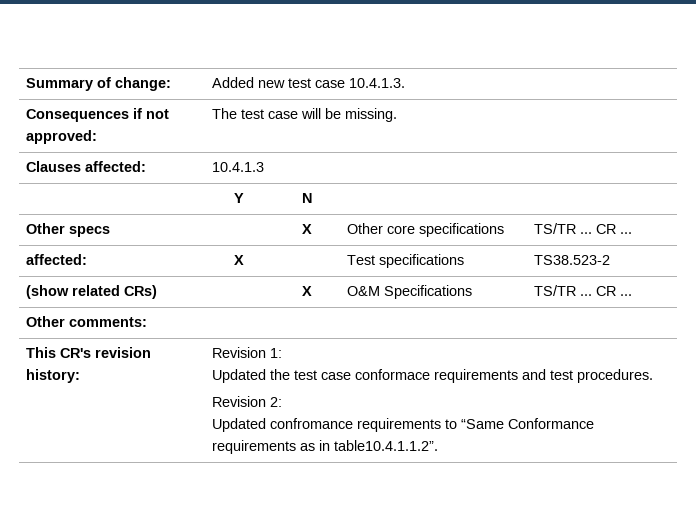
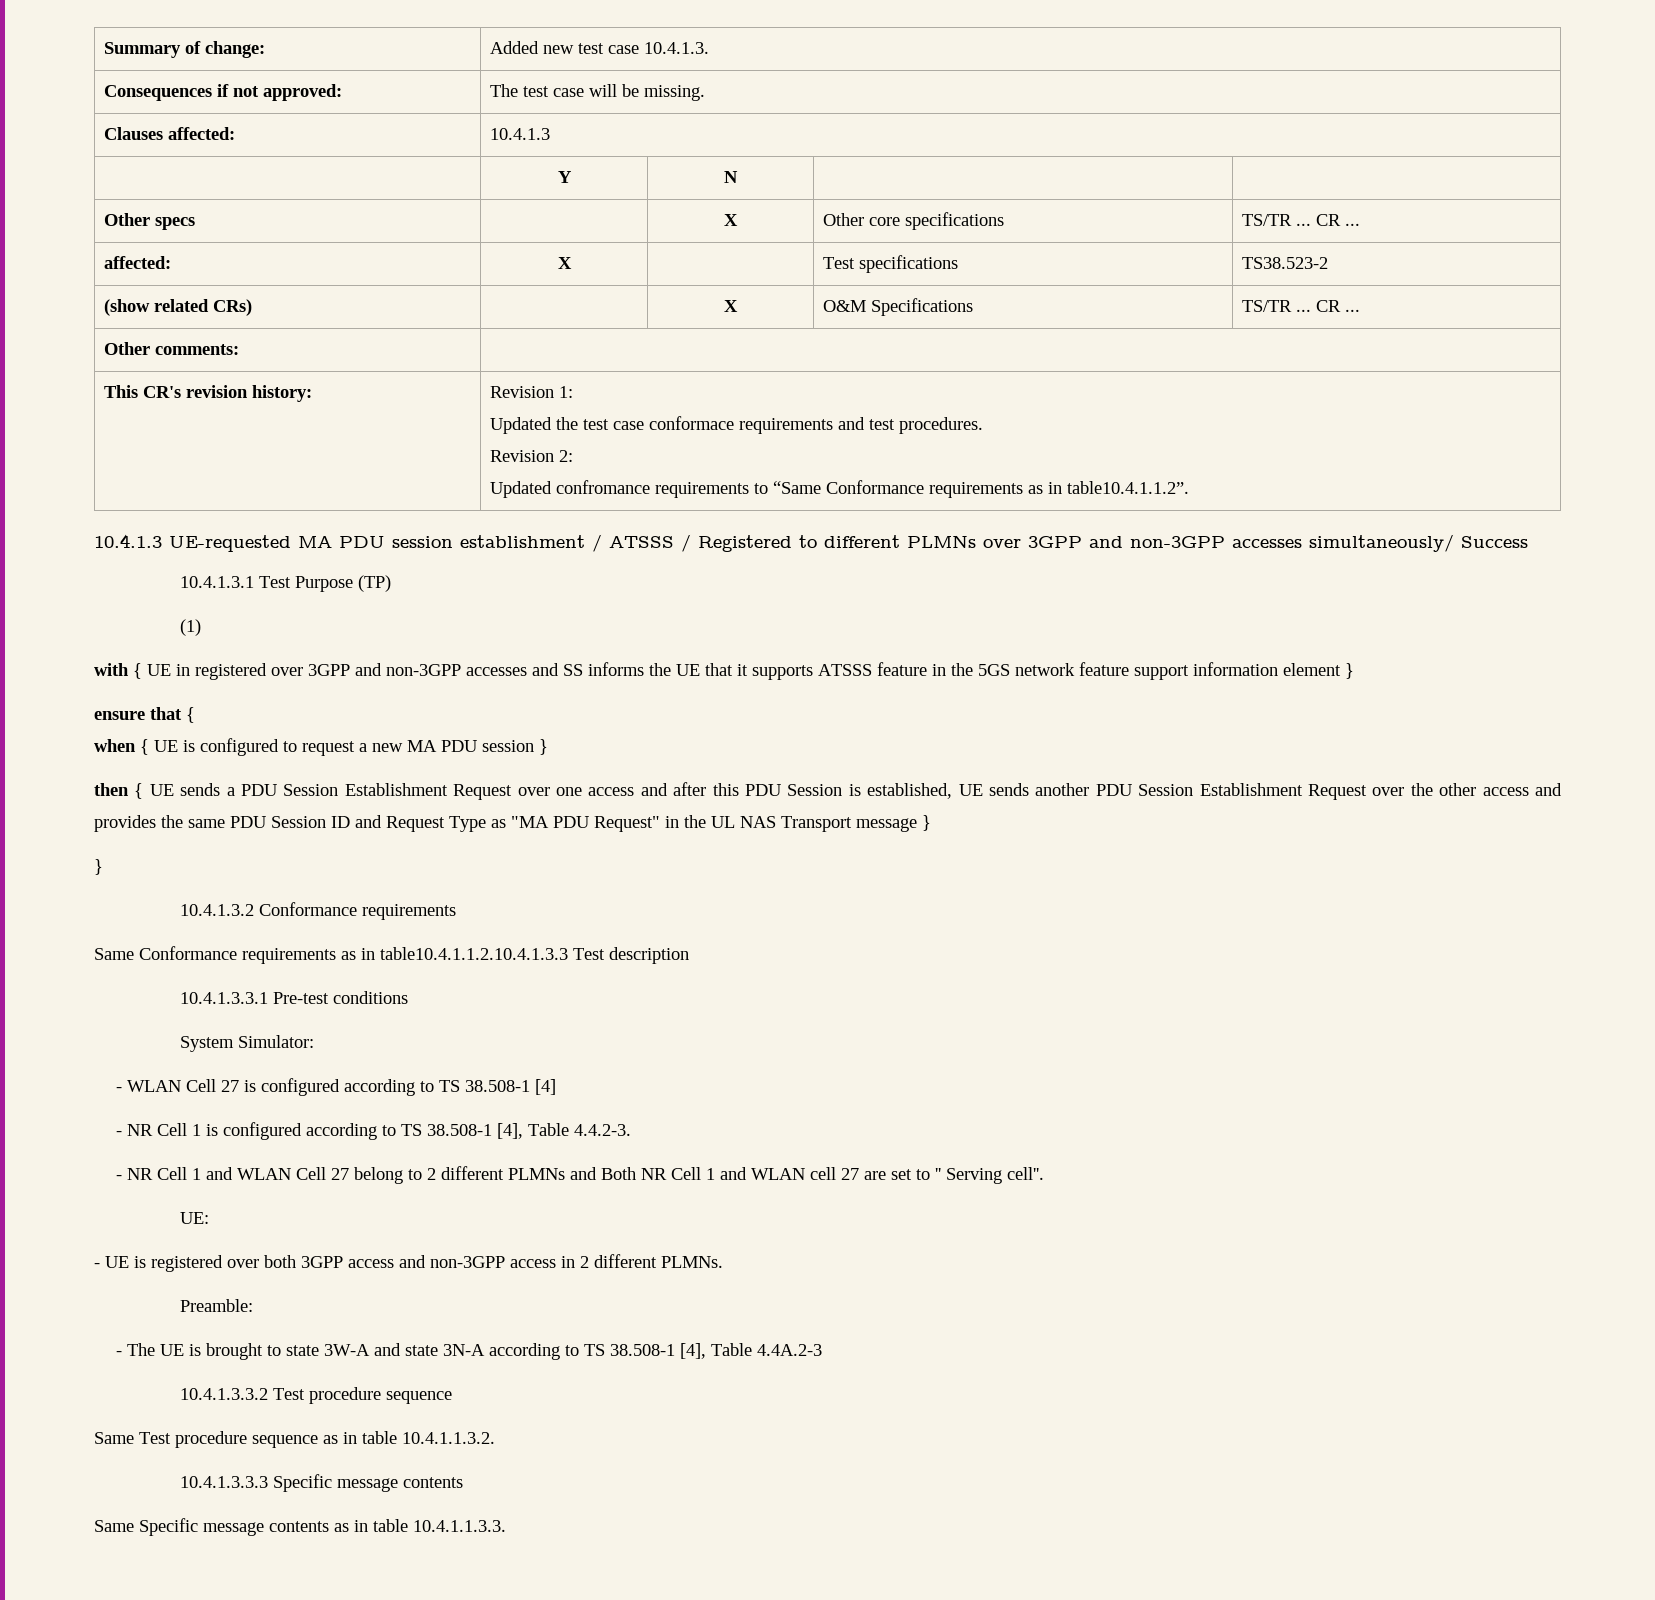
+ 10.4.1.3 UE-requested MA PDU session establishment / ATSSS / Registered to different PLMNs over 3GPP and non-3GPP accesses simultaneously/ Success
+ 10.4.1.3.1 Test Purpose (TP)
+ (1)
+ with { UE in registered over 3GPP and non-3GPP accesses and SS informs the UE that it supports ATSSS feature in the 5GS network feature support information element }
+ ensure that {
+ when { UE is configured to request a new MA PDU session }
+ then { UE sends a PDU Session Establishment Request over one access and after this PDU Session is established, UE sends another PDU Session Establishment Request over the other access and provides the same PDU Session ID and Request Type as "MA PDU Request" in the UL NAS Transport message }
+ }
+ 10.4.1.3.2 Conformance requirements
+ Same Conformance requirements as in table10.4.1.1.2.10.4.1.3.3 Test description
+ 10.4.1.3.3.1 Pre-test conditions
+ System Simulator:
+ - WLAN Cell 27 is configured according to TS 38.508-1 [4]
+ - NR Cell 1 is configured according to TS 38.508-1 [4], Table 4.4.2-3.
+ - NR Cell 1 and WLAN Cell 27 belong to 2 different PLMNs and Both NR Cell 1 and WLAN cell 27 are set to '' Serving cell''.
+ UE:
+ - UE is registered over both 3GPP access and non-3GPP access in 2 different PLMNs.
+ Preamble:
+ - The UE is brought to state 3W-A and state 3N-A according to TS 38.508-1 [4], Table 4.4A.2-3
+ 10.4.1.3.3.2 Test procedure sequence
+ Same Test procedure sequence as in table 10.4.1.1.3.2.
+ 10.4.1.3.3.3 Specific message contents
+ Same Specific message contents as in table 10.4.1.1.3.3.

